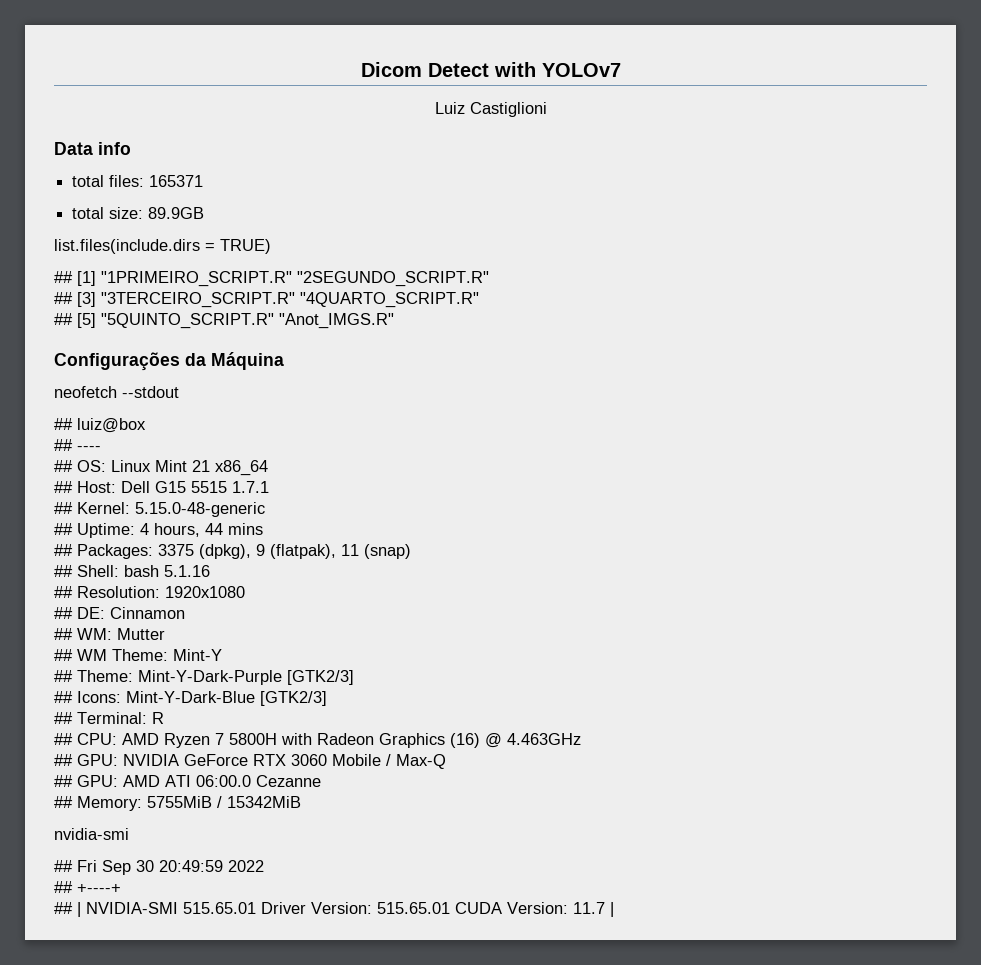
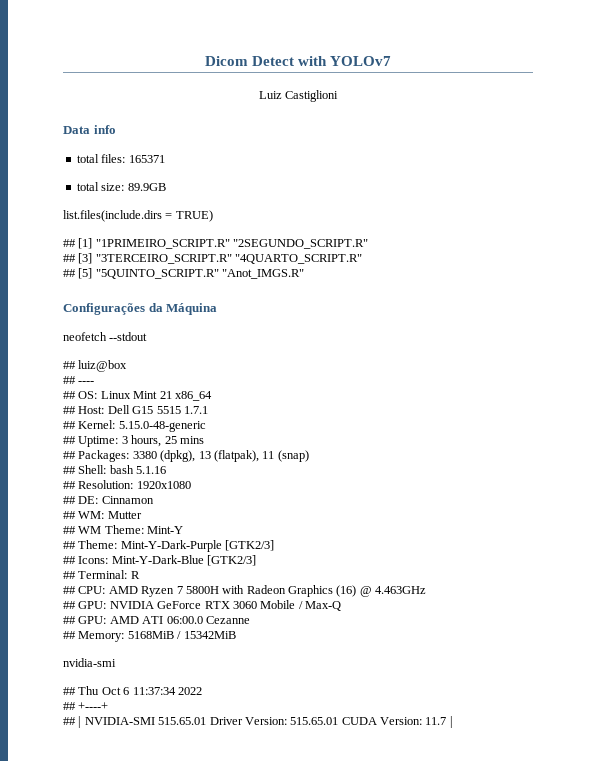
- ## Uptime: 4 hours, 44 mins
+ ## Uptime: 3 hours, 25 mins
- ## Packages: 3375 (dpkg), 9 (flatpak), 11 (snap)
+ ## Packages: 3380 (dpkg), 13 (flatpak), 11 (snap)
- ## Memory: 5755MiB / 15342MiB
+ ## Memory: 5168MiB / 15342MiB
- ## Fri Sep 30 20:49:59 2022
+ ## Thu Oct 6 11:37:34 2022

